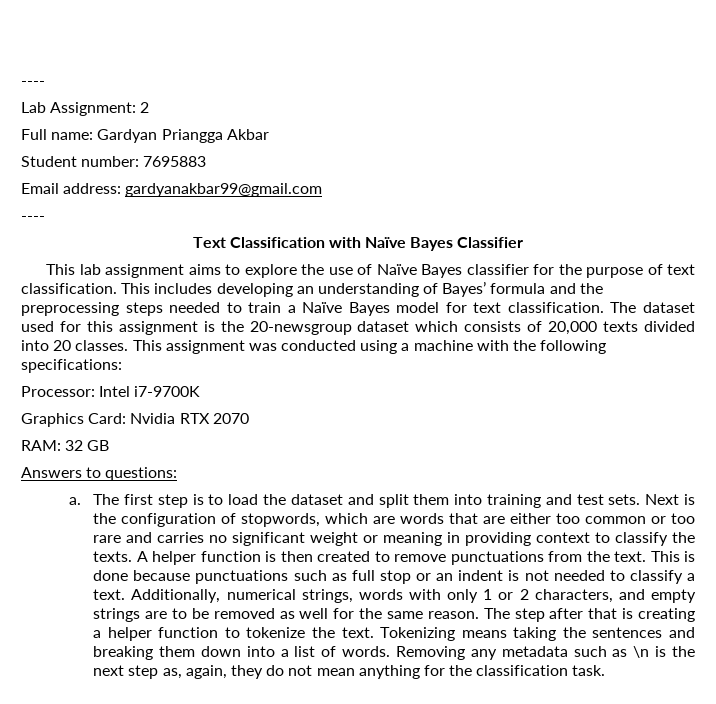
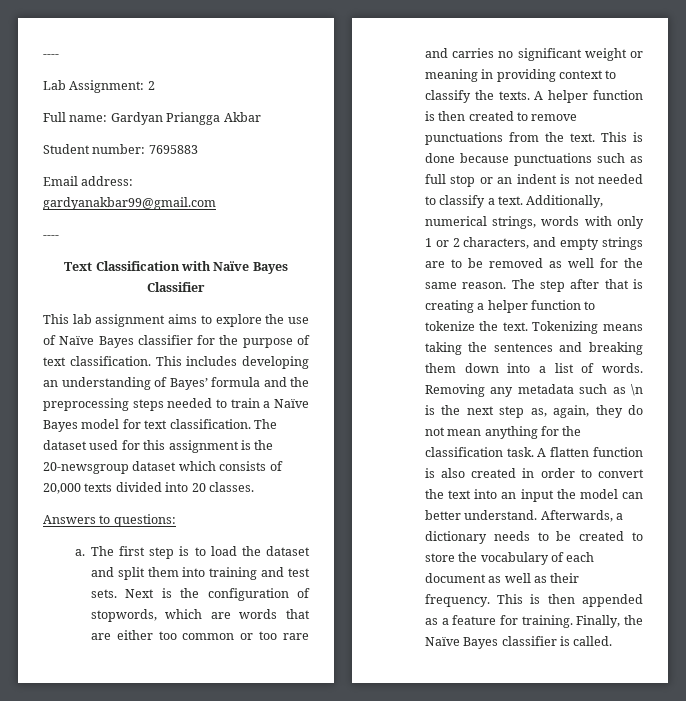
- This assignment was conducted using a machine with the following specifications:
- Processor: Intel i7-9700K
- Graphics Card: Nvidia RTX 2070
- RAM: 32 GB
+ A flatten function is also created in order to convert the text into an input the model can better understand. Afterwards, a dictionary needs to be created to store the vocabulary of each document as well as their frequency. This is then appended as a feature for training. Finally, the Naïve Bayes classifier is called.

